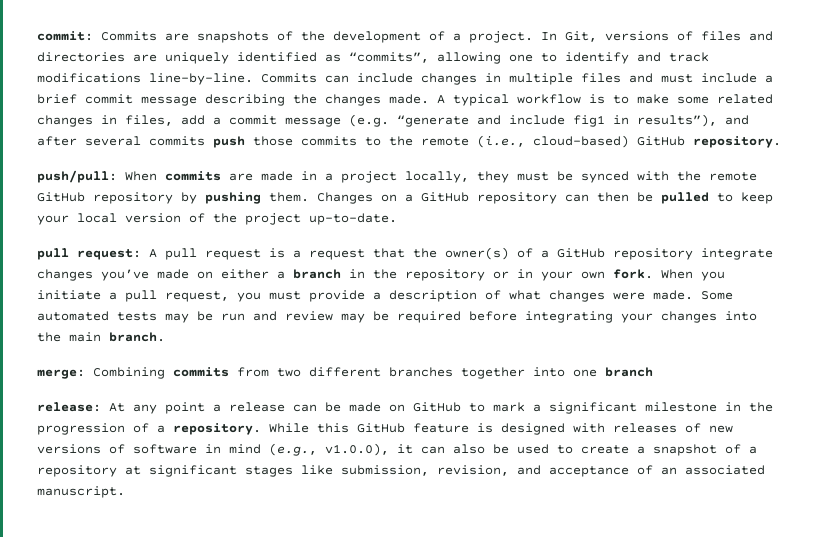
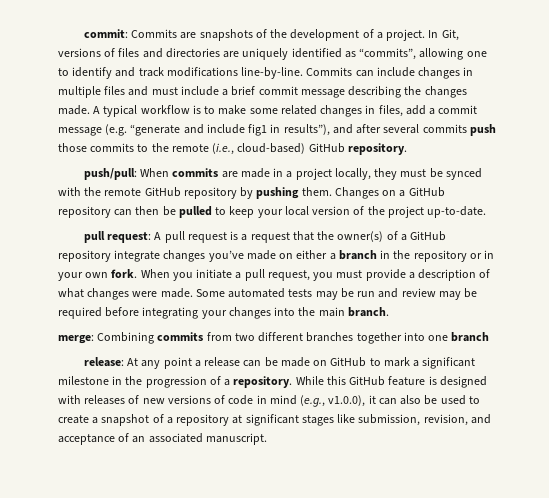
- While this GitHub feature is designed with releases of new versions of software in mind (e.g., v1.0.0), it can also be used to create a snapshot of a repository at significant stages like submission, revision, and acceptance of an associated manuscript.
+ While this GitHub feature is designed with releases of new versions of code in mind (e.g., v1.0.0), it can also be used to create a snapshot of a repository at significant stages like submission, revision, and acceptance of an associated manuscript.

